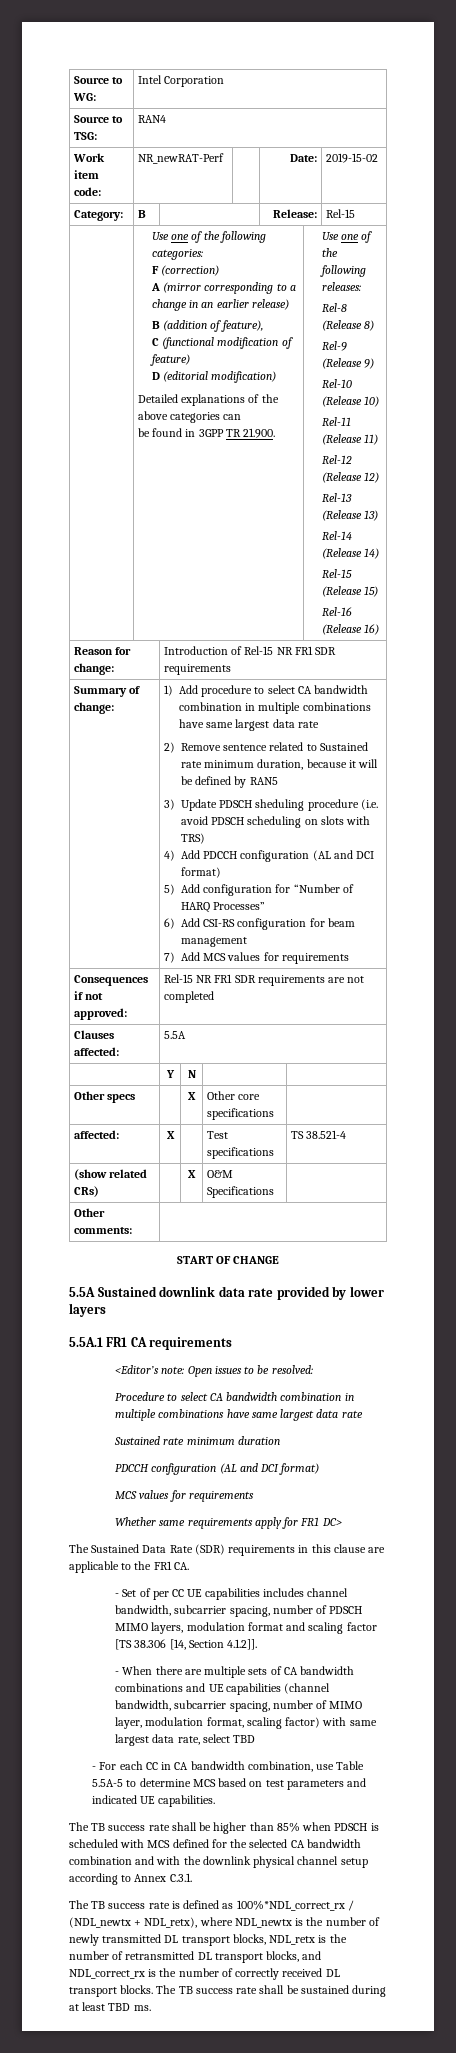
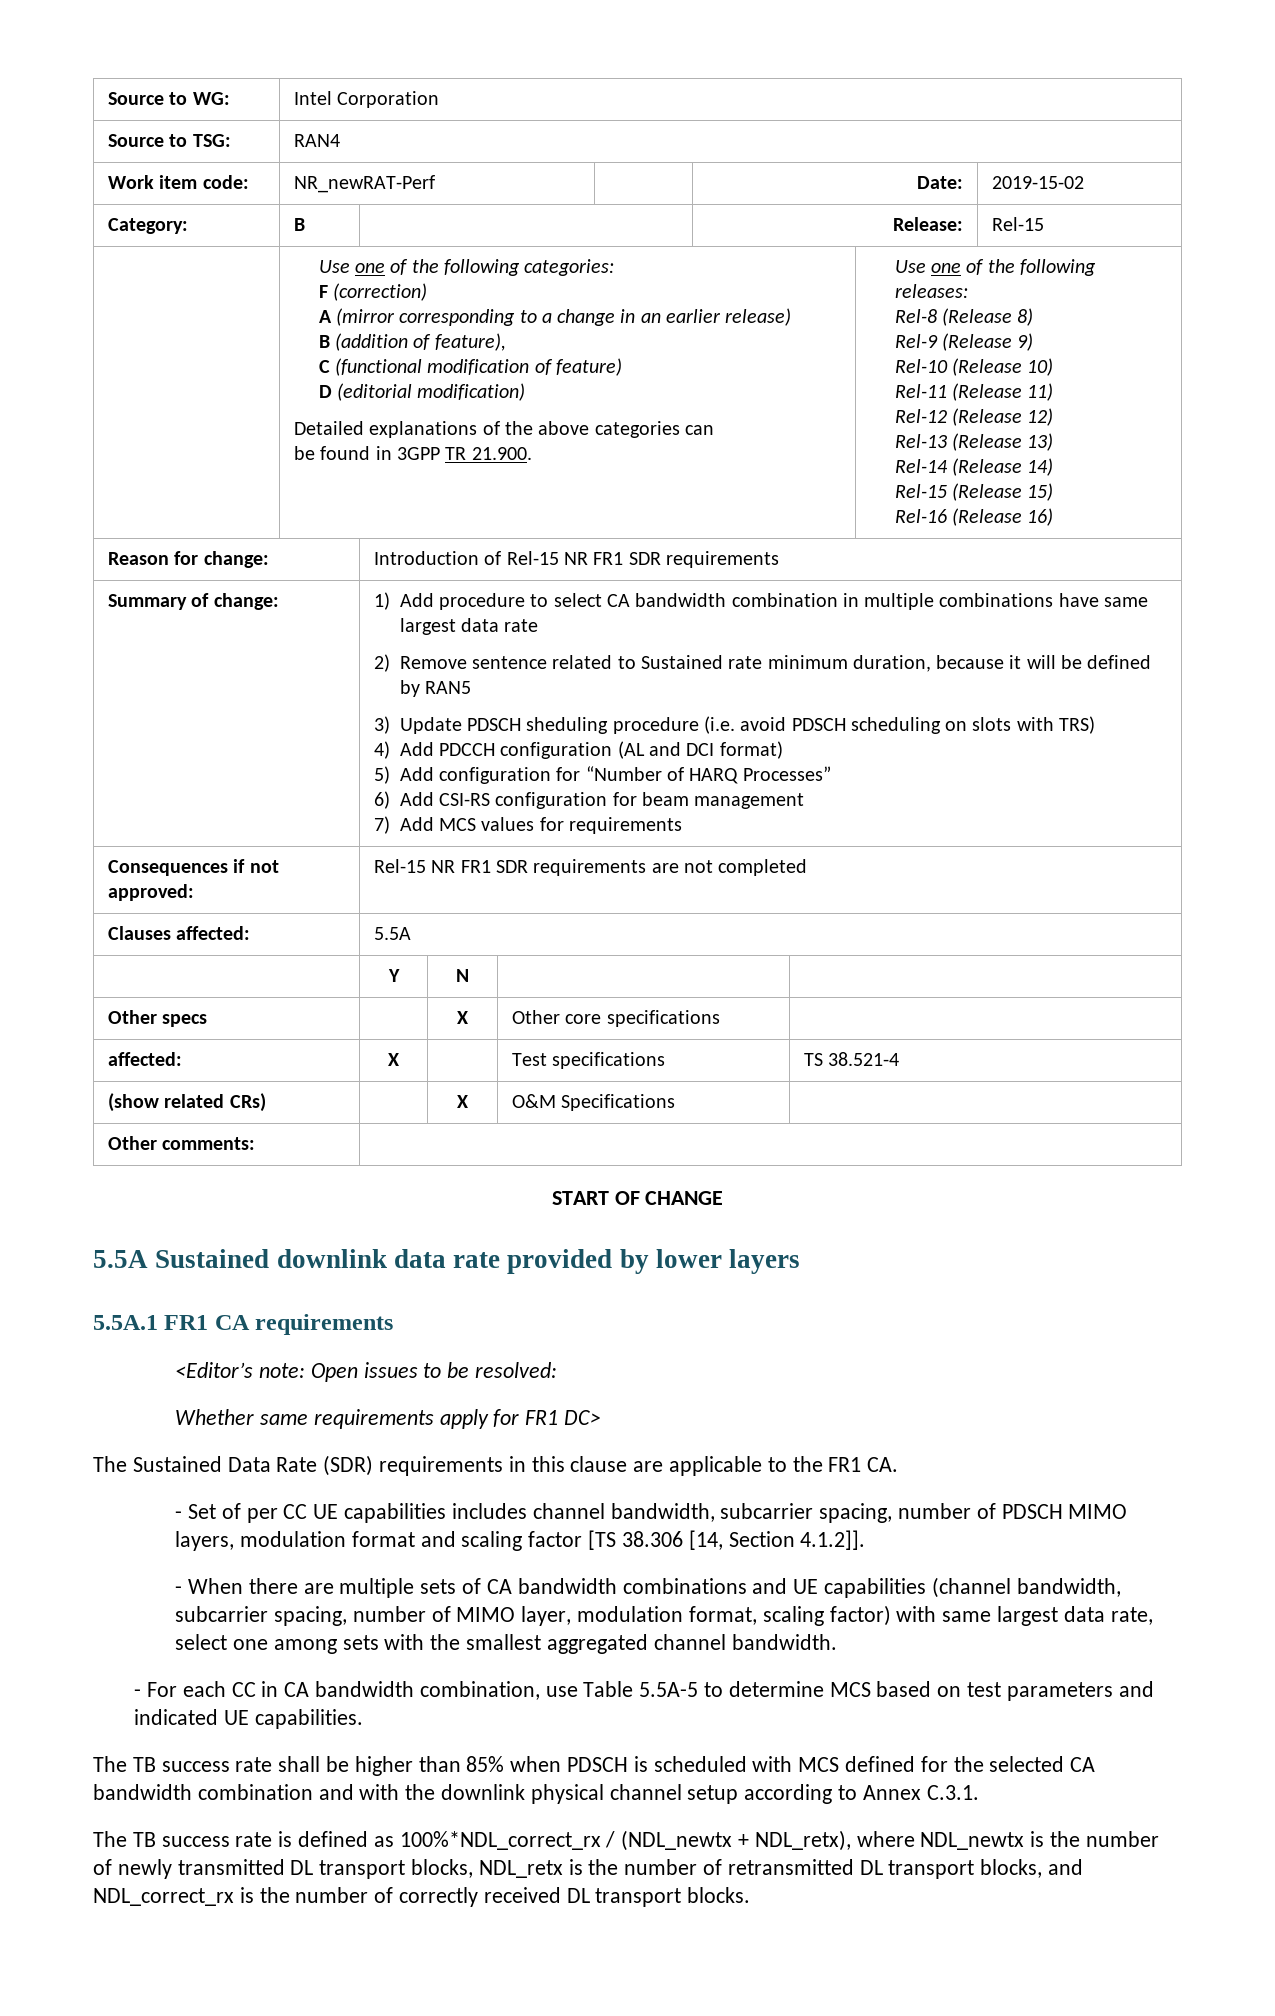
- Procedure to select CA bandwidth combination in multiple combinations have same largest data rate
- Sustained rate minimum duration
- PDCCH configuration (AL and DCI format)
- MCS values for requirements
- - When there are multiple sets of CA bandwidth combinations and UE capabilities (channel bandwidth, subcarrier spacing, number of MIMO layer, modulation format, scaling factor) with same largest data rate, select TBD
+ - When there are multiple sets of CA bandwidth combinations and UE capabilities (channel bandwidth, subcarrier spacing, number of MIMO layer, modulation format, scaling factor) with same largest data rate, select one among sets with the smallest aggregated channel bandwidth.
- The TB success rate shall be sustained during at least TBD ms.

